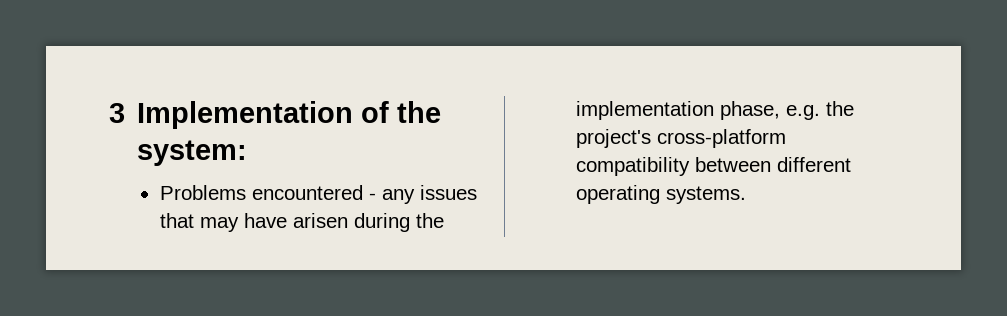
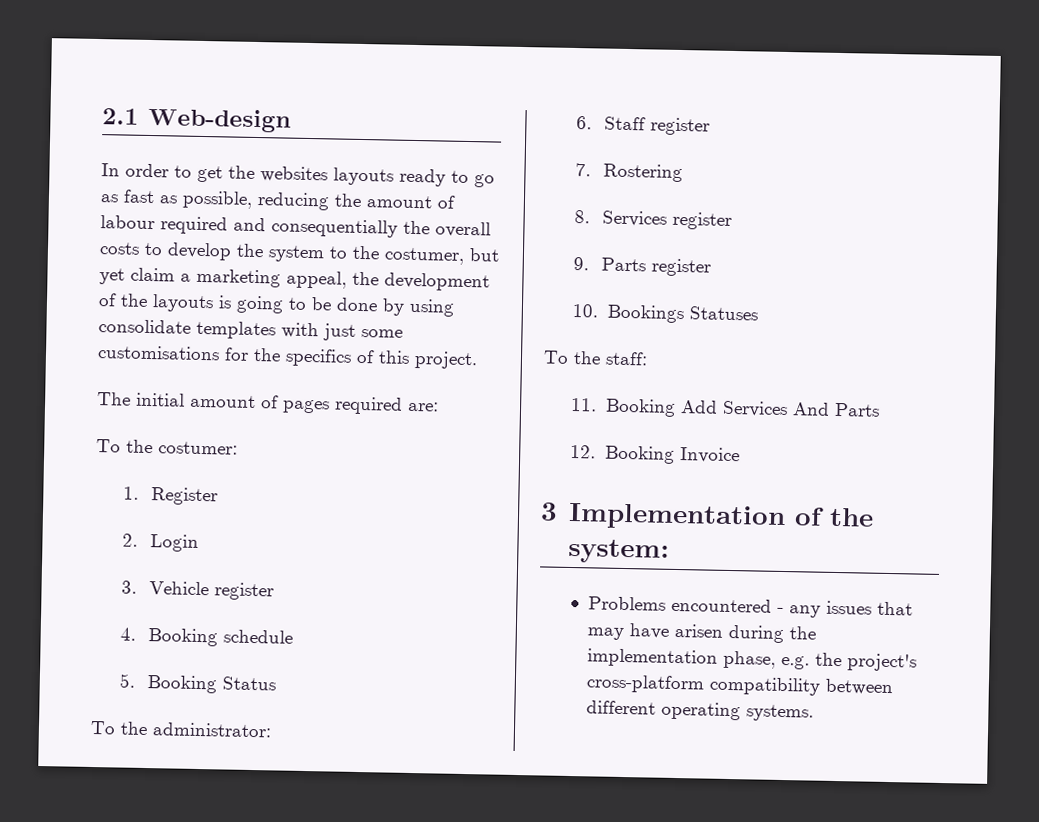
+ 2.1 Web-design
+ In order to get the websites layouts ready to go as fast as possible, reducing the amount of labour required and consequentially the overall costs to develop the system to the costumer, but yet claim a marketing appeal, the development of the layouts is going to be done by using consolidate templates with just some customisations for the specifics of this project.
+ The initial amount of pages required are:
+ To the costumer:
+ 1. Register
+ 2. Login
+ 3. Vehicle register
+ 4. Booking schedule
+ 5. Booking Status
+ To the administrator:
+ 6. Staff register
+ 7. Rostering
+ 8. Services register
+ 9. Parts register
+ 10. Bookings Statuses
+ To the staff:
+ 11. Booking Add Services And Parts
+ 12. Booking Invoice

